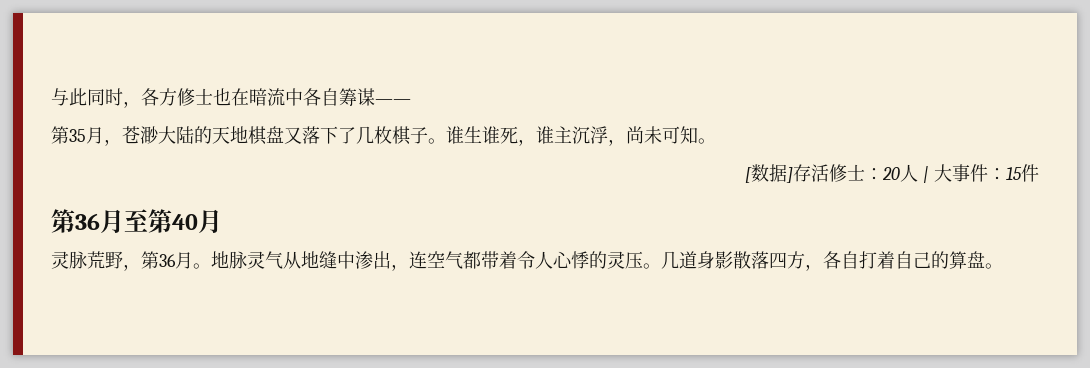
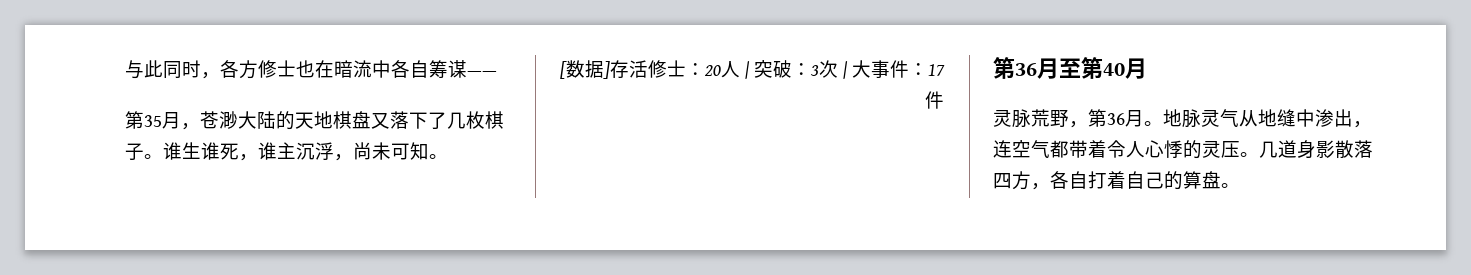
- [数据]存活修士：20人 | 大事件：15件
+ [数据]存活修士：20人 | 突破：3次 | 大事件：17件

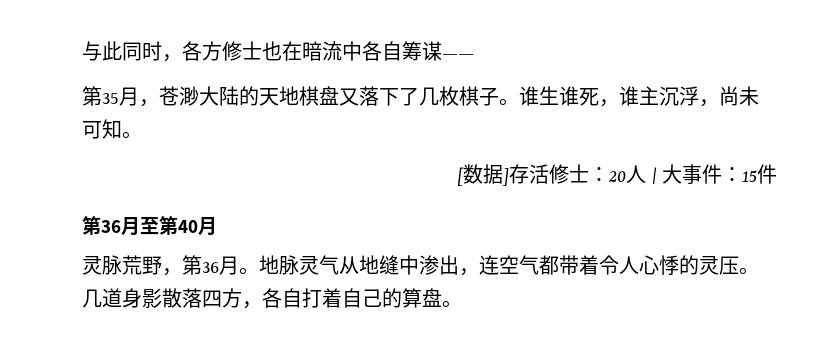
- [数据]存活修士：20人 | 突破：3次 | 大事件：17件
+ [数据]存活修士：20人 | 大事件：15件

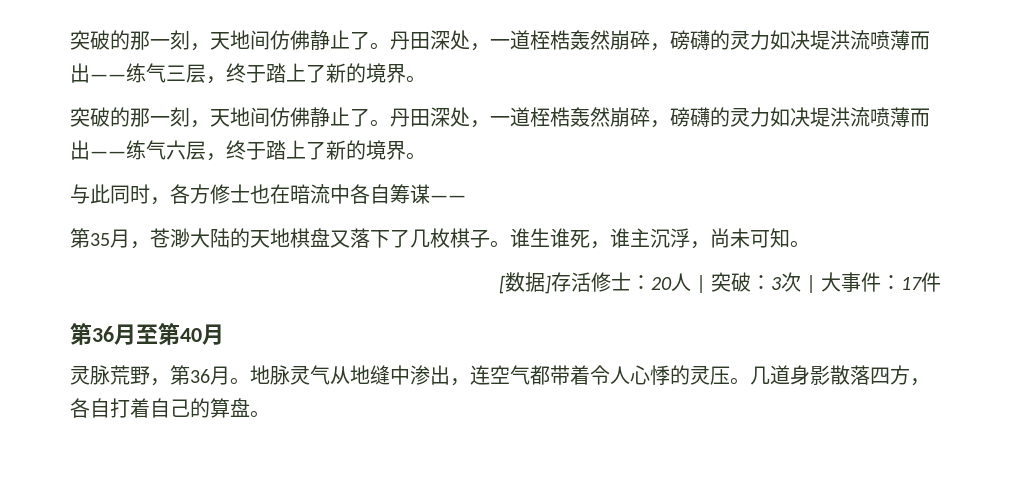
+ 突破的那一刻，天地间仿佛静止了。丹田深处，一道桎梏轰然崩碎，磅礴的灵力如决堤洪流喷薄而出——练气三层，终于踏上了新的境界。
+ 突破的那一刻，天地间仿佛静止了。丹田深处，一道桎梏轰然崩碎，磅礴的灵力如决堤洪流喷薄而出——练气六层，终于踏上了新的境界。
- [数据]存活修士：20人 | 大事件：15件
+ [数据]存活修士：20人 | 突破：3次 | 大事件：17件

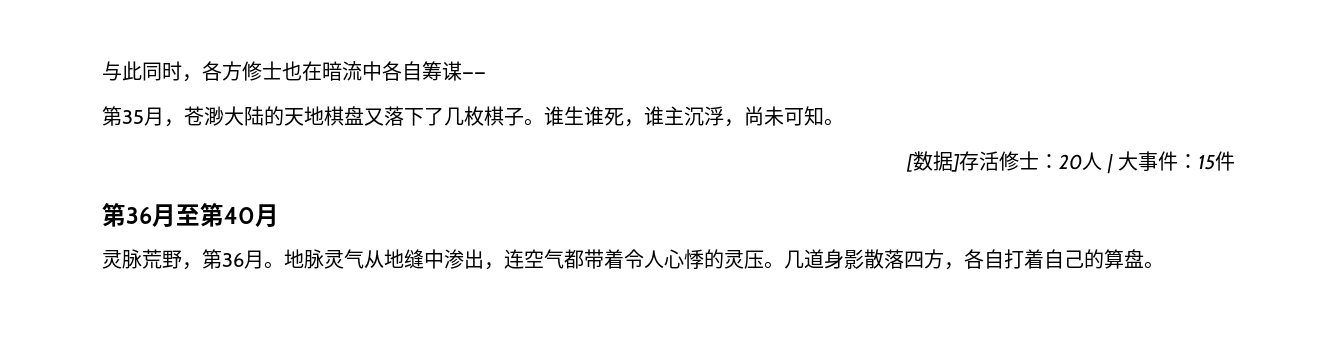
- 突破的那一刻，天地间仿佛静止了。丹田深处，一道桎梏轰然崩碎，磅礴的灵力如决堤洪流喷薄而出——练气三层，终于踏上了新的境界。
- 突破的那一刻，天地间仿佛静止了。丹田深处，一道桎梏轰然崩碎，磅礴的灵力如决堤洪流喷薄而出——练气六层，终于踏上了新的境界。
- [数据]存活修士：20人 | 突破：3次 | 大事件：17件
+ [数据]存活修士：20人 | 大事件：15件

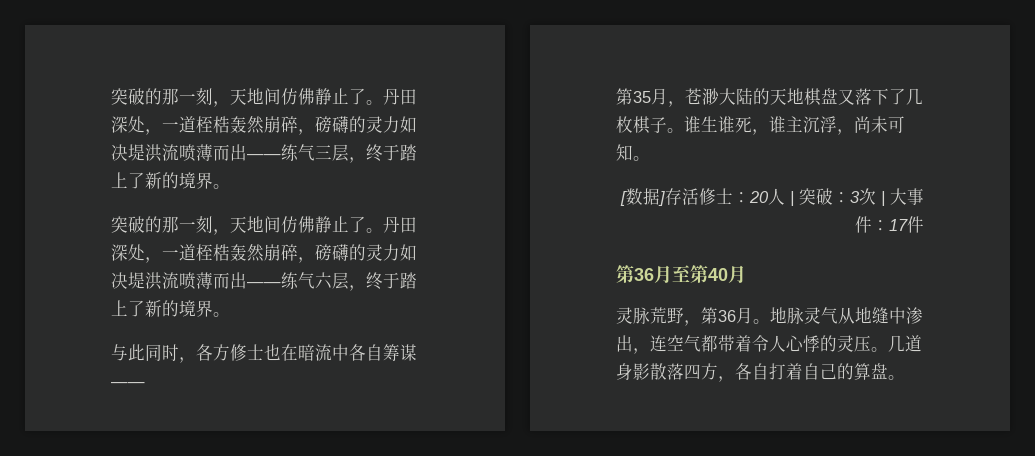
+ 突破的那一刻，天地间仿佛静止了。丹田深处，一道桎梏轰然崩碎，磅礴的灵力如决堤洪流喷薄而出——练气三层，终于踏上了新的境界。
+ 突破的那一刻，天地间仿佛静止了。丹田深处，一道桎梏轰然崩碎，磅礴的灵力如决堤洪流喷薄而出——练气六层，终于踏上了新的境界。
- [数据]存活修士：20人 | 大事件：15件
+ [数据]存活修士：20人 | 突破：3次 | 大事件：17件

